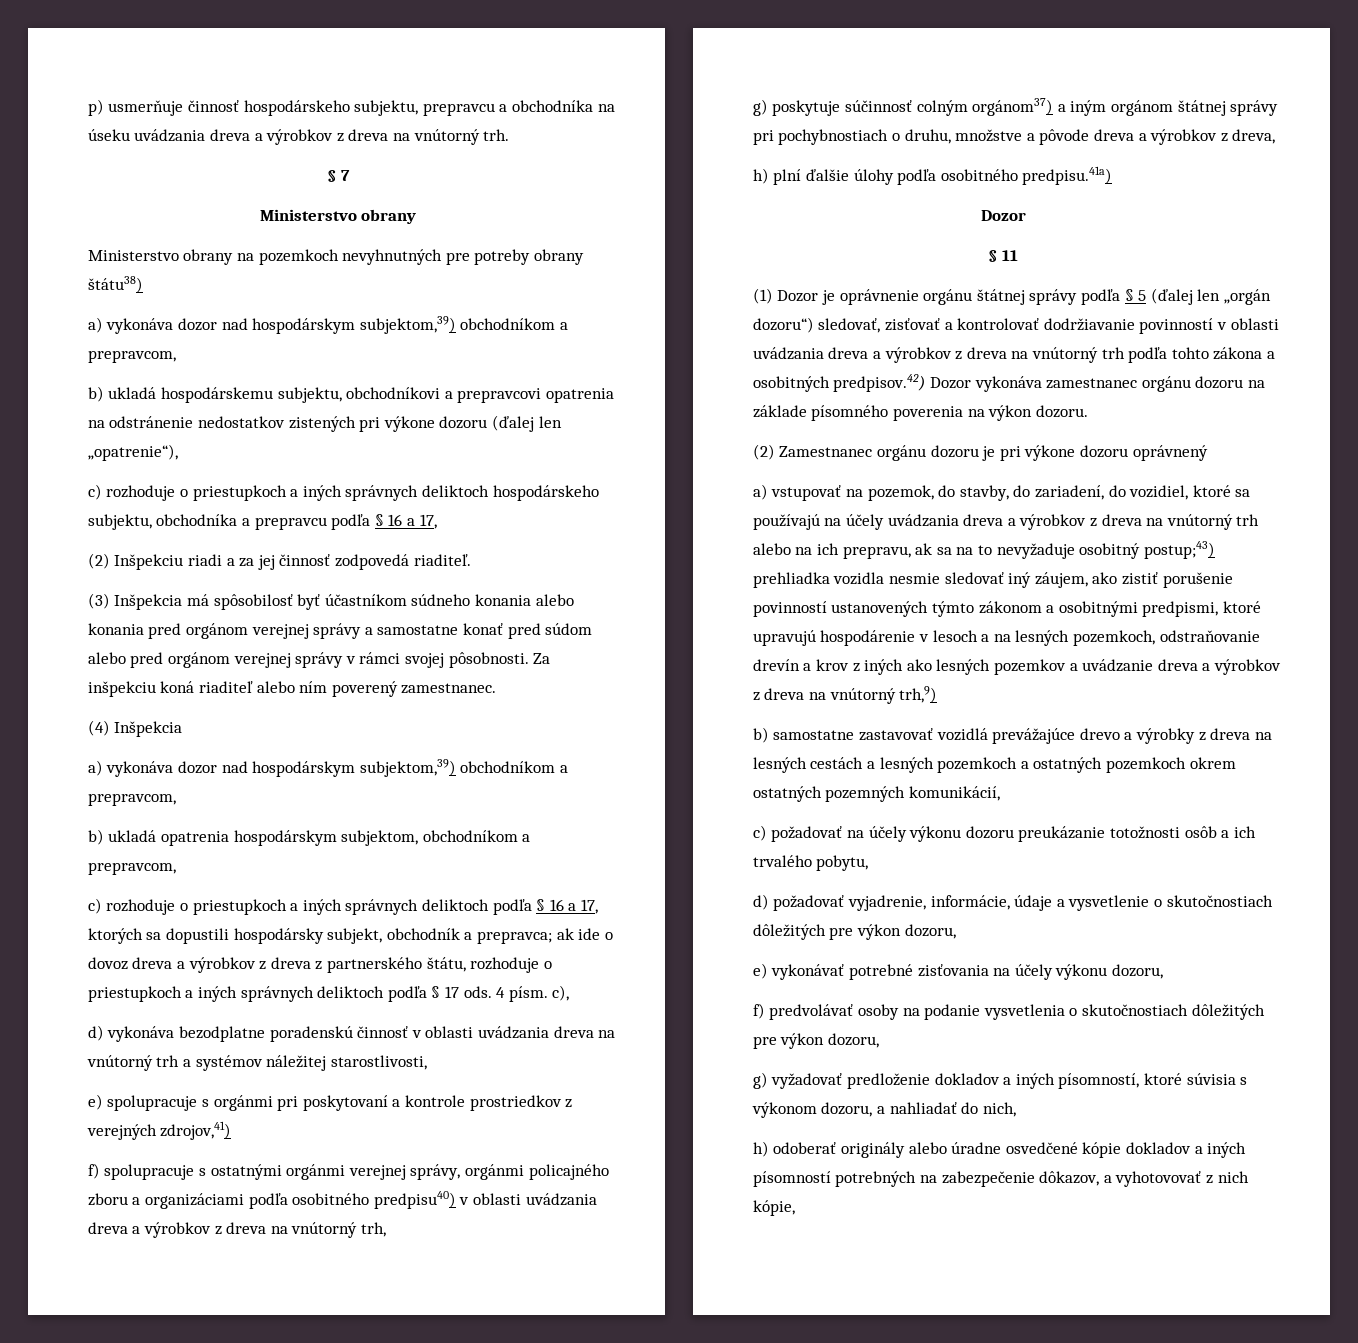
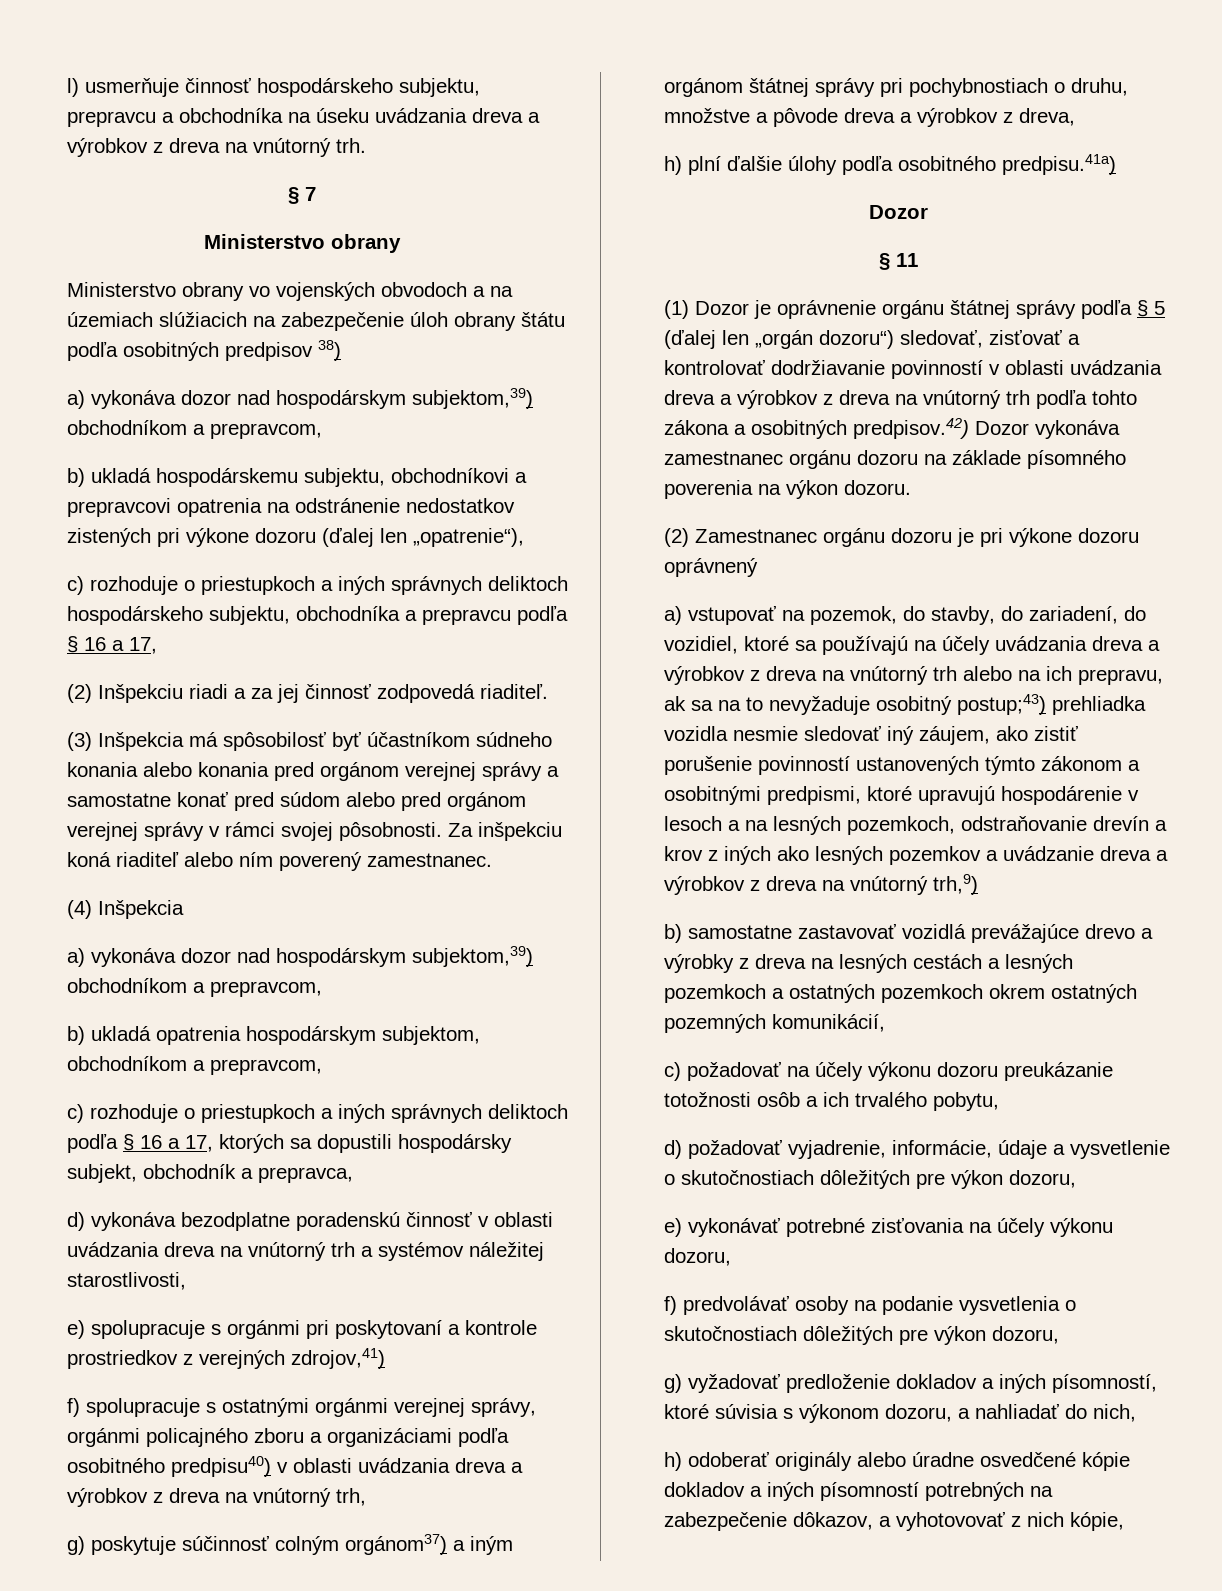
- p) usmerňuje činnosť hospodárskeho subjektu, prepravcu a obchodníka na úseku uvádzania dreva a výrobkov z dreva na vnútorný trh.
+ l) usmerňuje činnosť hospodárskeho subjektu, prepravcu a obchodníka na úseku uvádzania dreva a výrobkov z dreva na vnútorný trh.
- Ministerstvo obrany na pozemkoch nevyhnutných pre potreby obrany štátu38)
+ Ministerstvo obrany vo vojenských obvodoch a na územiach slúžiacich na zabezpečenie úloh obrany štátu podľa osobitných predpisov 38)
- c) rozhoduje o priestupkoch a iných správnych deliktoch podľa § 16 a 17, ktorých sa dopustili hospodársky subjekt, obchodník a prepravca; ak ide o dovoz dreva a výrobkov z dreva z partnerského štátu, rozhoduje o priestupkoch a iných správnych deliktoch podľa § 17 ods. 4 písm. c),
+ c) rozhoduje o priestupkoch a iných správnych deliktoch podľa § 16 a 17, ktorých sa dopustili hospodársky subjekt, obchodník a prepravca,

